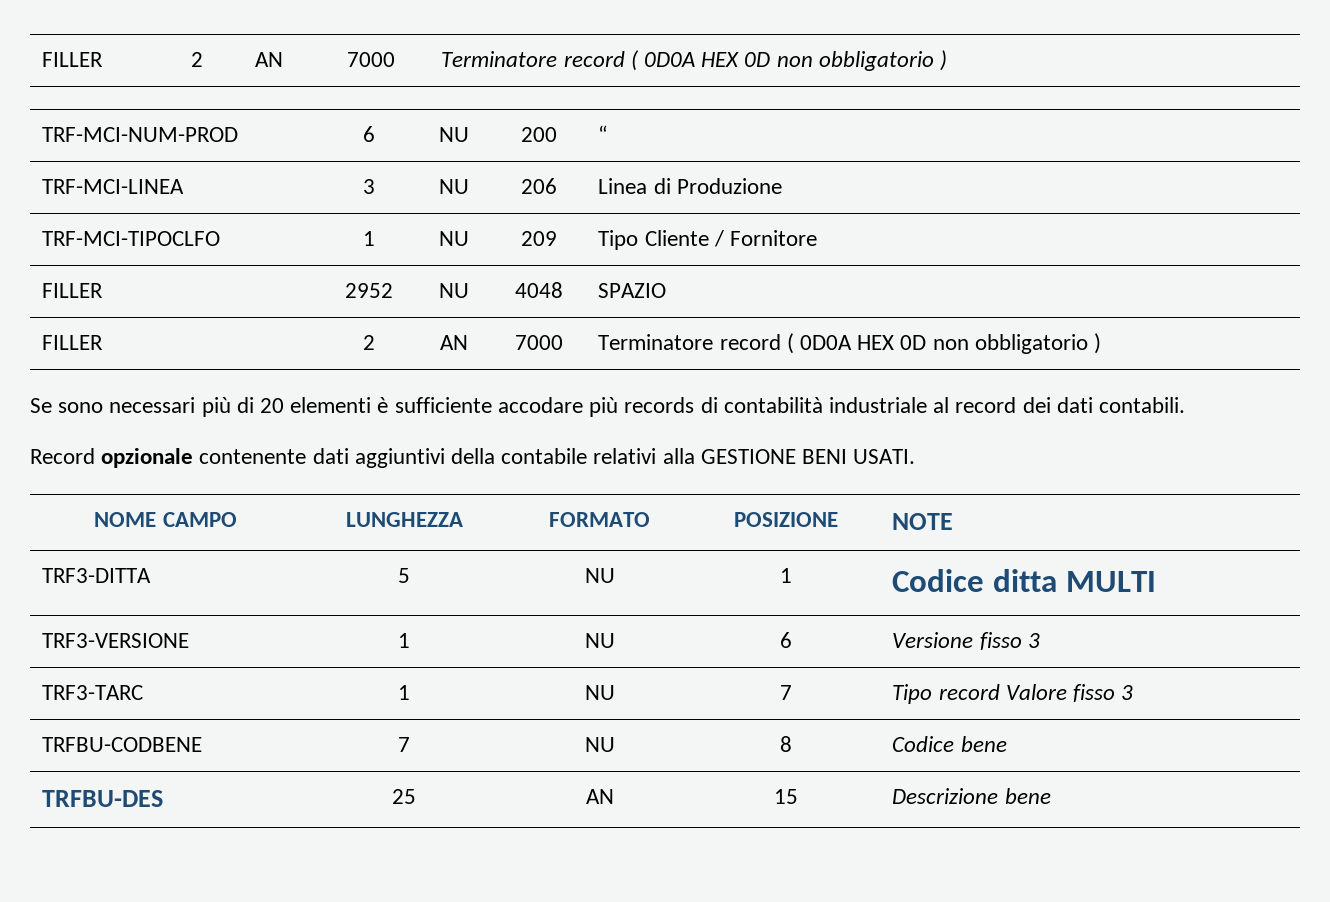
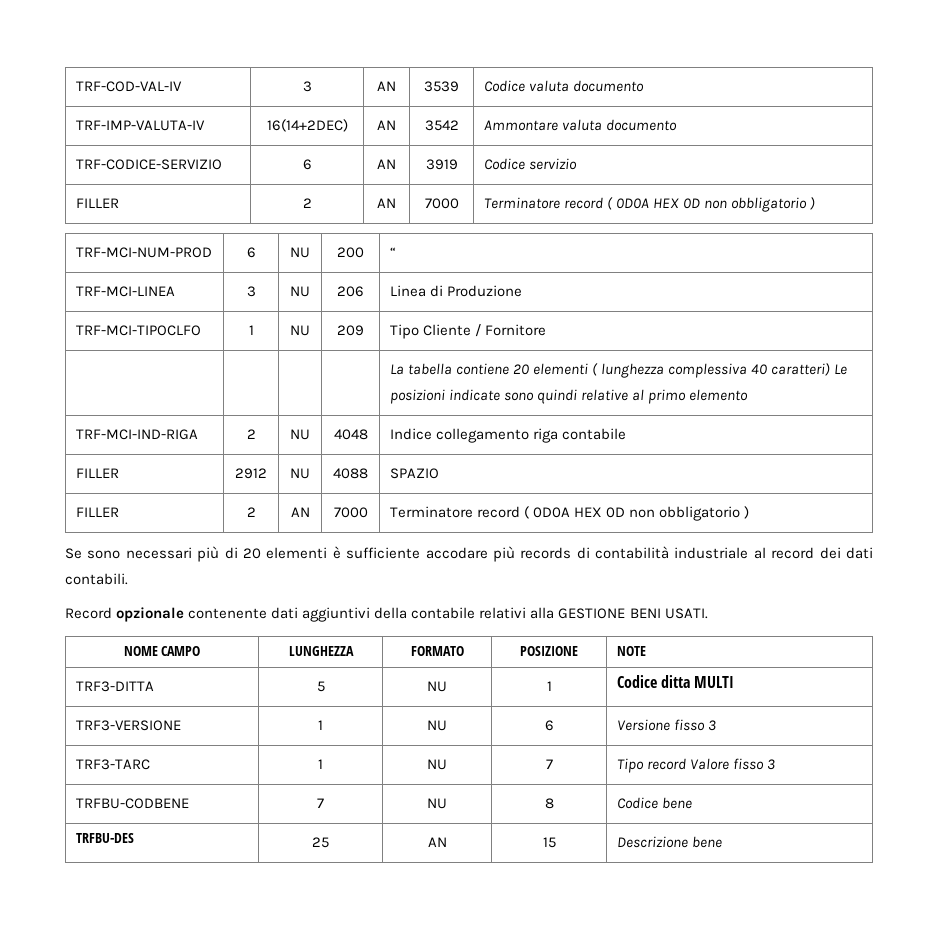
+ TRF-COD-VAL-IV | 3 | AN | 3539 | Codice valuta documento
+ TRF-IMP-VALUTA-IV | 16(14+2DEC) | AN | 3542 | Ammontare valuta documento
+ TRF-CODICE-SERVIZIO | 6 | AN | 3919 | Codice servizio
- FILLER | 2952 | NU | 4048 | SPAZIO
+ | | | | La tabella contiene 20 elementi ( lunghezza complessiva 40 caratteri) Le posizioni indicate sono quindi relative al primo elemento
+ TRF-MCI-IND-RIGA | 2 | NU | 4048 | Indice collegamento riga contabile
+ FILLER | 2912 | NU | 4088 | SPAZIO

